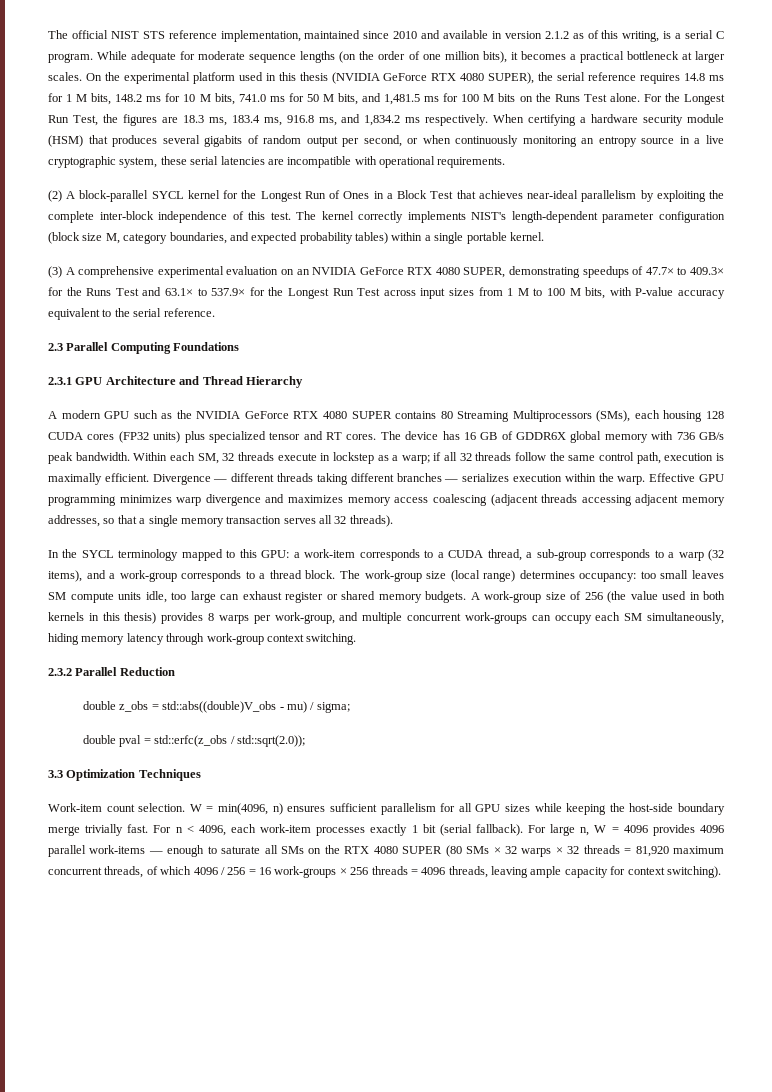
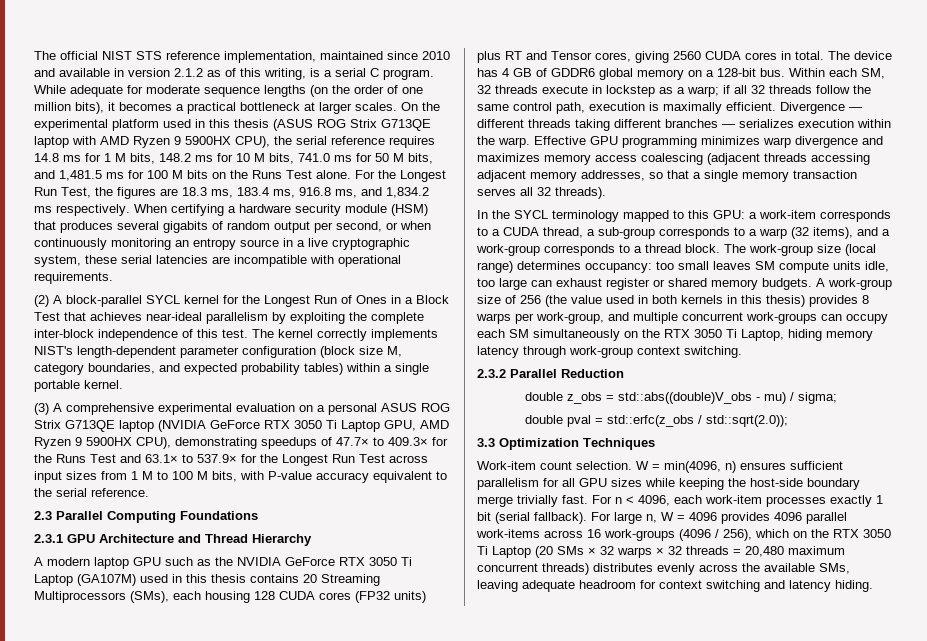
- On the experimental platform used in this thesis (NVIDIA GeForce RTX 4080 SUPER), the serial reference requires 14.8 ms for 1 M bits, 148.2 ms for 10 M bits, 741.0 ms for 50 M bits, and 1,481.5 ms for 100 M bits on the Runs Test alone.
+ On the experimental platform used in this thesis (ASUS ROG Strix G713QE laptop with AMD Ryzen 9 5900HX CPU), the serial reference requires 14.8 ms for 1 M bits, 148.2 ms for 10 M bits, 741.0 ms for 50 M bits, and 1,481.5 ms for 100 M bits on the Runs Test alone.
- (3) A comprehensive experimental evaluation on an NVIDIA GeForce RTX 4080 SUPER, demonstrating speedups of 47.7× to 409.3× for the Runs Test and 63.1× to 537.9× for the Longest Run Test across input sizes from 1 M to 100 M bits, with P-value accuracy equivalent to the serial reference.
+ (3) A comprehensive experimental evaluation on a personal ASUS ROG Strix G713QE laptop (NVIDIA GeForce RTX 3050 Ti Laptop GPU, AMD Ryzen 9 5900HX CPU), demonstrating speedups of 47.7× to 409.3× for the Runs Test and 63.1× to 537.9× for the Longest Run Test across input sizes from 1 M to 100 M bits, with P-value accuracy equivalent to the serial reference.
- A modern GPU such as the NVIDIA GeForce RTX 4080 SUPER contains 80 Streaming Multiprocessors (SMs), each housing 128 CUDA cores (FP32 units) plus specialized tensor and RT cores.
+ A modern laptop GPU such as the NVIDIA GeForce RTX 3050 Ti Laptop (GA107M) used in this thesis contains 20 Streaming Multiprocessors (SMs), each housing 128 CUDA cores (FP32 units) plus RT and Tensor cores, giving 2560 CUDA cores in total.
- The device has 16 GB of GDDR6X global memory with 736 GB/s peak bandwidth.
+ The device has 4 GB of GDDR6 global memory on a 128-bit bus.
- A work-group size of 256 (the value used in both kernels in this thesis) provides 8 warps per work-group, and multiple concurrent work-groups can occupy each SM simultaneously, hiding memory latency through work-group context switching.
+ A work-group size of 256 (the value used in both kernels in this thesis) provides 8 warps per work-group, and multiple concurrent work-groups can occupy each SM simultaneously on the RTX 3050 Ti Laptop, hiding memory latency through work-group context switching.
- For large n, W = 4096 provides 4096 parallel work-items — enough to saturate all SMs on the RTX 4080 SUPER (80 SMs × 32 warps × 32 threads = 81,920 maximum concurrent threads, of which 4096 / 256 = 16 work-groups × 256 threads = 4096 threads, leaving ample capacity for context switching).
+ For large n, W = 4096 provides 4096 parallel work-items across 16 work-groups (4096 / 256), which on the RTX 3050 Ti Laptop (20 SMs × 32 warps × 32 threads = 20,480 maximum concurrent threads) distributes evenly across the available SMs, leaving adequate headroom for context switching and latency hiding.

